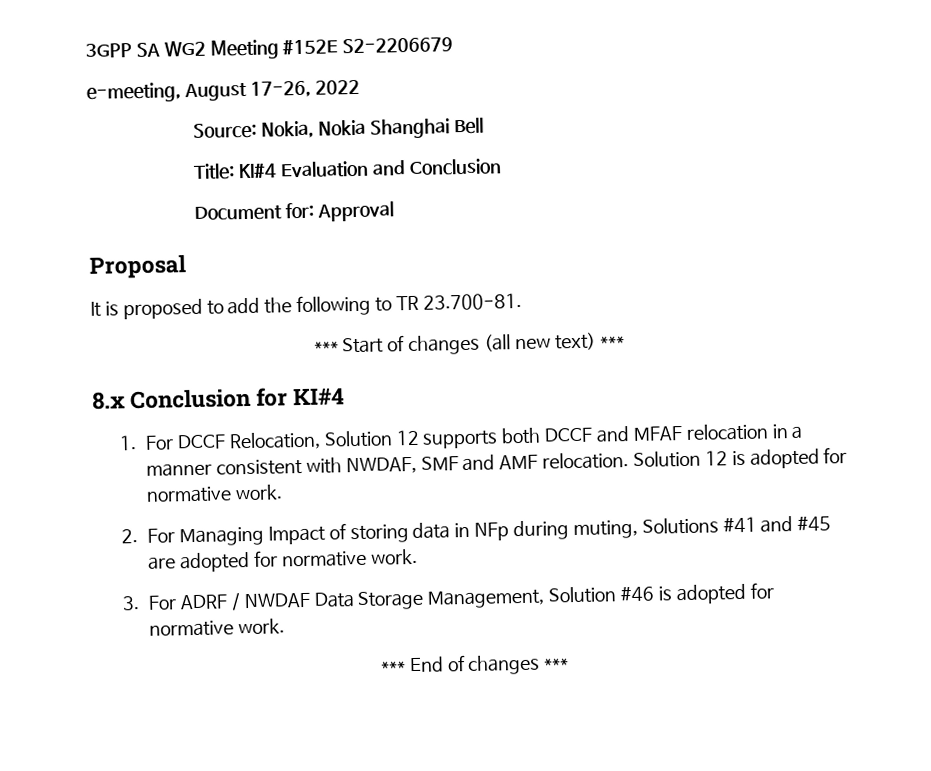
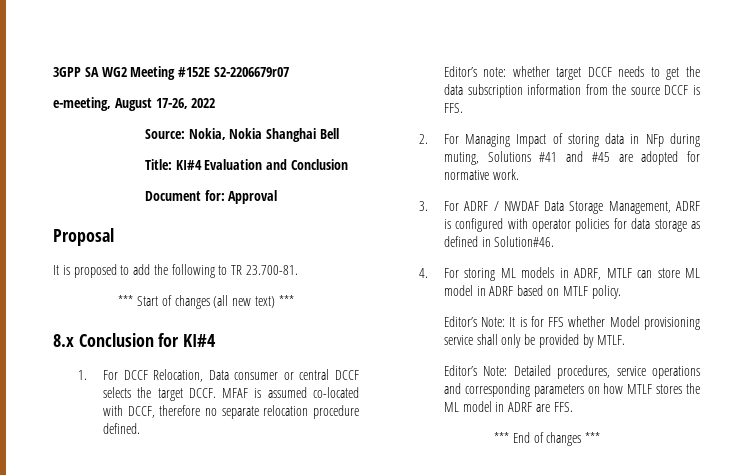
- 3GPP SA WG2 Meeting #152E S2-2206679
+ 3GPP SA WG2 Meeting #152E S2-2206679r07
- 1. For DCCF Relocation, Solution 12 supports both DCCF and MFAF relocation in a manner consistent with NWDAF, SMF and AMF relocation. Solution 12 is adopted for normative work.
+ 1. For DCCF Relocation, Data consumer or central DCCF selects the target DCCF. MFAF is assumed co-located with DCCF, therefore no separate relocation procedure defined.
+ Editor’s note: whether target DCCF needs to get the data subscription information from the source DCCF is FFS.
- 3. For ADRF / NWDAF Data Storage Management, Solution #46 is adopted for normative work.
+ 3. For ADRF / NWDAF Data Storage Management, ADRF is configured with operator policies for data storage as defined in Solution#46.
+ 4. For storing ML models in ADRF, MTLF can store ML model in ADRF based on MTLF policy.
+ Editor’s Note: It is for FFS whether Model provisioning service shall only be provided by MTLF.
+ Editor’s Note: Detailed procedures, service operations and corresponding parameters on how MTLF stores the ML model in ADRF are FFS.

